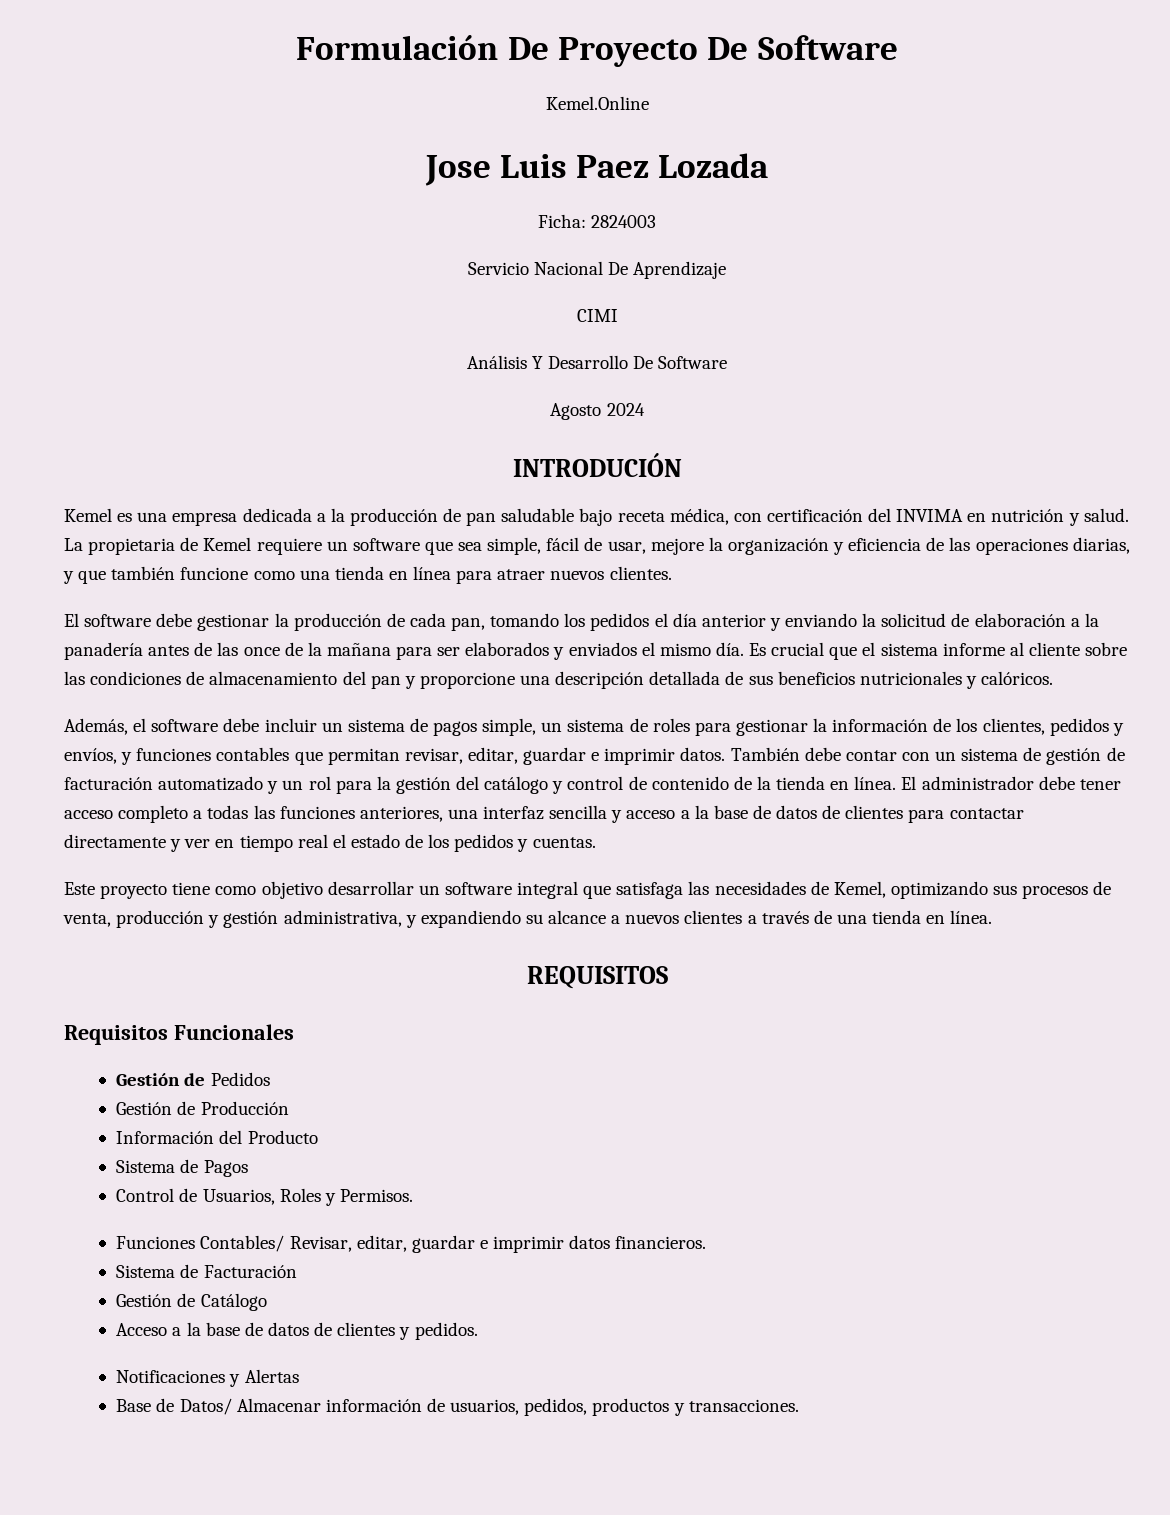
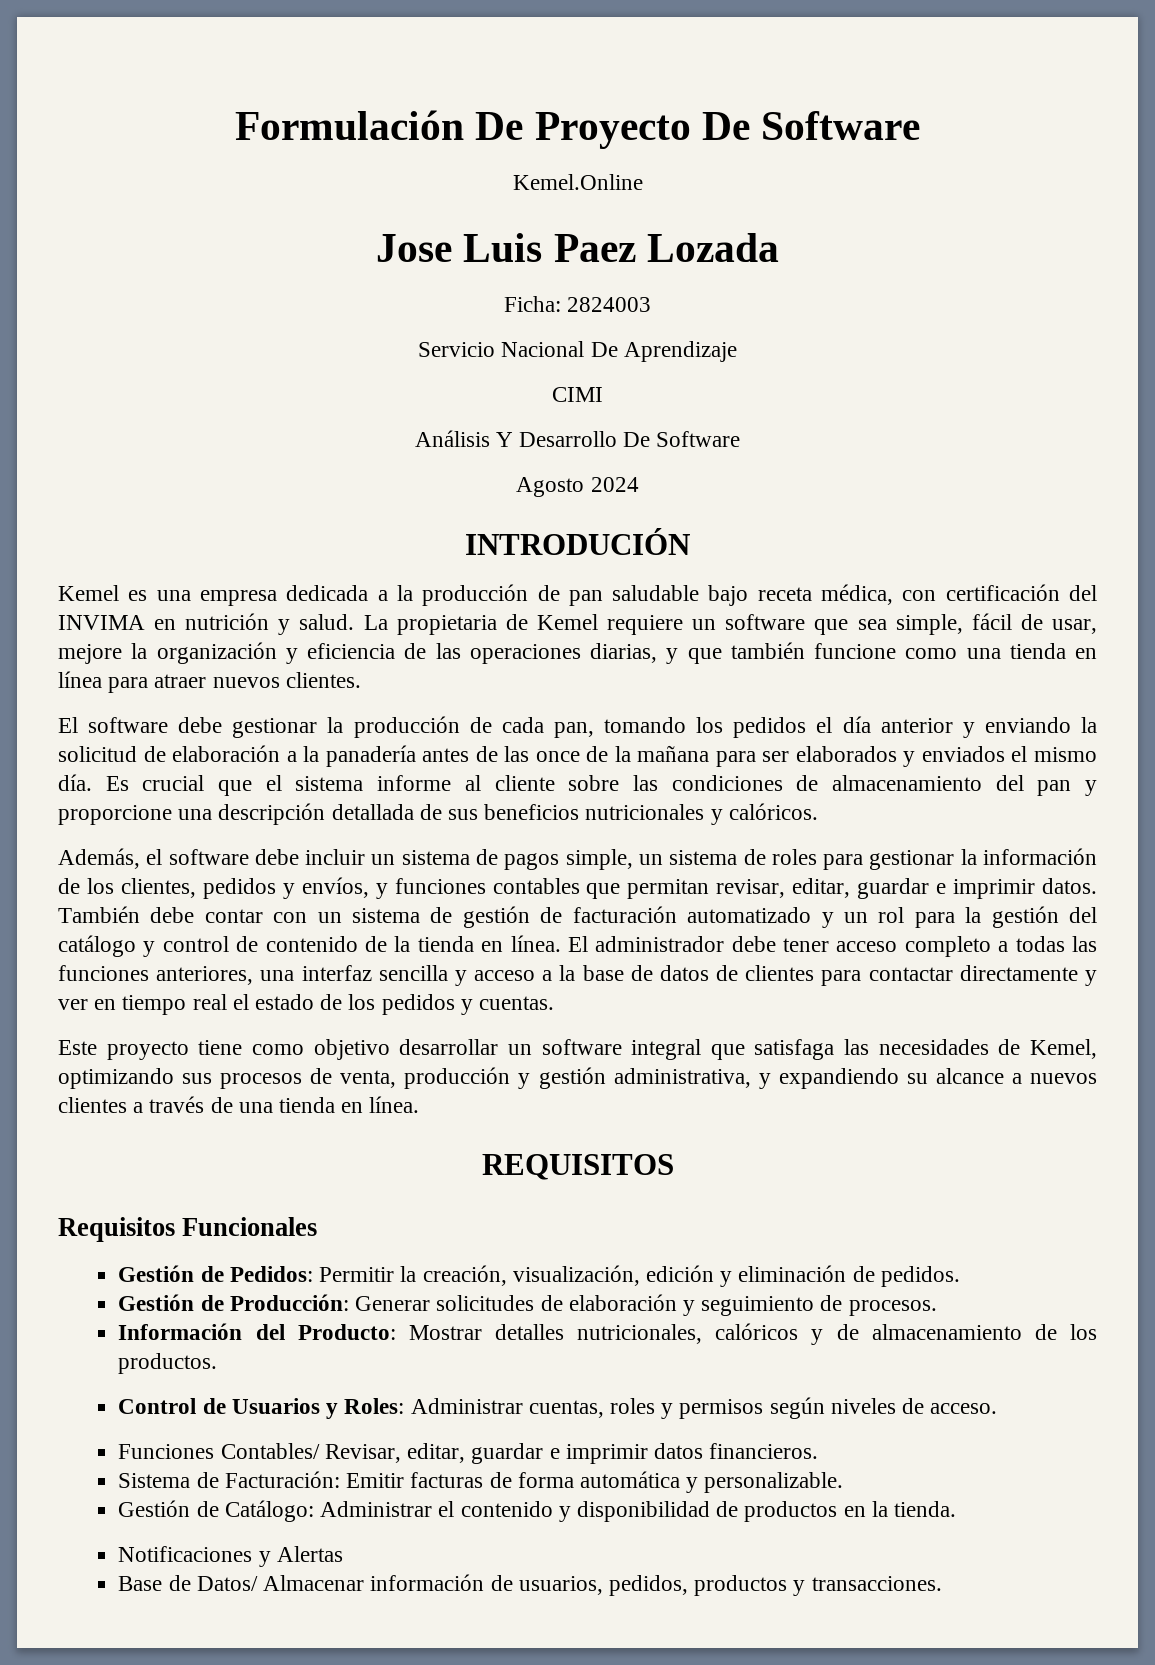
- Gestión de Pedidos
- Gestión de Producción
- Información del Producto
- Sistema de Pagos
- Control de Usuarios, Roles y Permisos.
+ Gestión de Pedidos: Permitir la creación, visualización, edición y eliminación de pedidos.
+ Gestión de Producción: Generar solicitudes de elaboración y seguimiento de procesos.
+ Información del Producto: Mostrar detalles nutricionales, calóricos y de almacenamiento de los productos.
+ Control de Usuarios y Roles: Administrar cuentas, roles y permisos según niveles de acceso.
- Sistema de Facturación
- Gestión de Catálogo
- Acceso a la base de datos de clientes y pedidos.
+ Sistema de Facturación: Emitir facturas de forma automática y personalizable.
+ Gestión de Catálogo: Administrar el contenido y disponibilidad de productos en la tienda.

